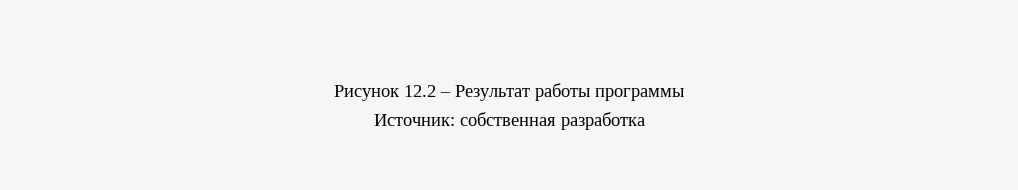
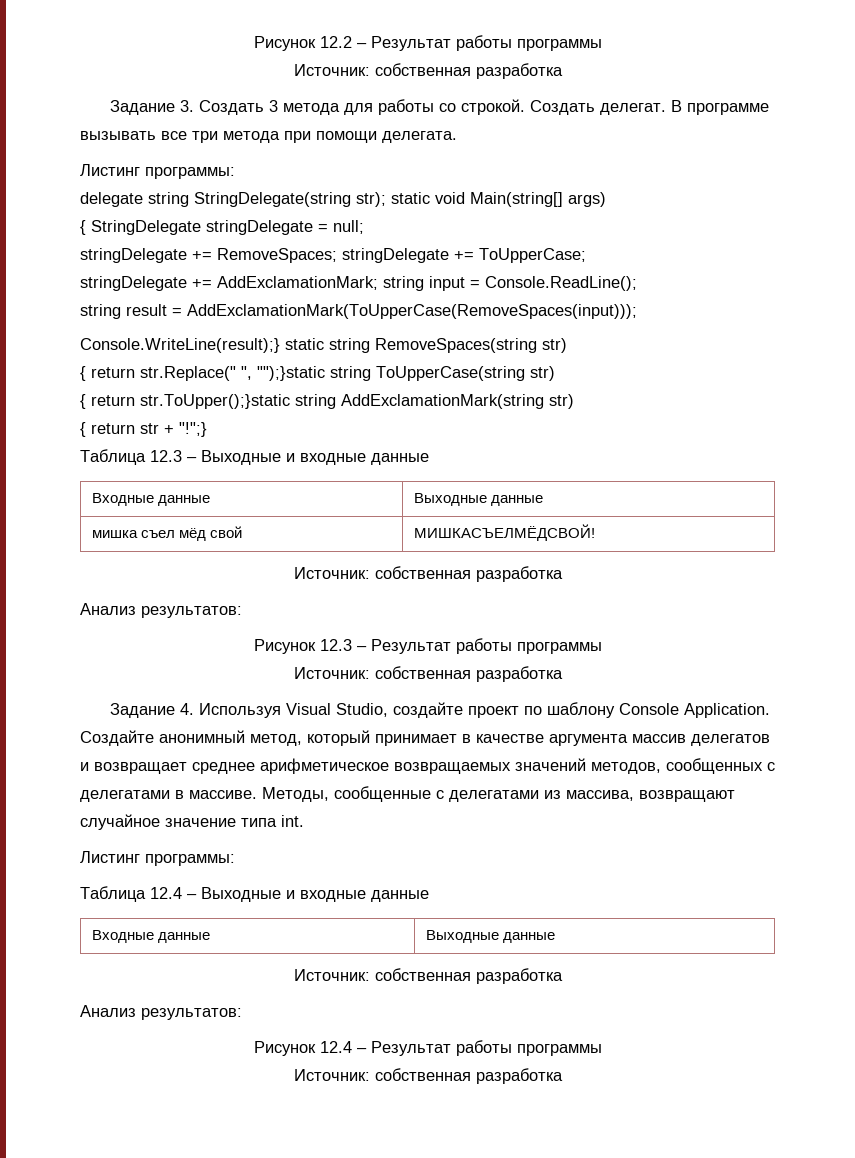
+ Задание 3. Создать 3 метода для работы со строкой. Создать делегат. В программе вызывать все три метода при помощи делегата.
+ Листинг программы:
+ delegate string StringDelegate(string str); static void Main(string[] args)
+ { StringDelegate stringDelegate = null;
+ stringDelegate += RemoveSpaces; stringDelegate += ToUpperCase;
+ stringDelegate += AddExclamationMark; string input = Console.ReadLine();
+ string result = AddExclamationMark(ToUpperCase(RemoveSpaces(input)));
+ Console.WriteLine(result);} static string RemoveSpaces(string str)
+ { return str.Replace(" ", "");}static string ToUpperCase(string str)
+ { return str.ToUpper();}static string AddExclamationMark(string str)
+ { return str + "!";}
+ Таблица 12.3 – Выходные и входные данные
+ Входные данные | Выходные данные
+ мишка съел мёд свой | МИШКАСЪЕЛМЁДСВОЙ!
+ Источник: собственная разработка
+ Анализ результатов:
+ Рисунок 12.3 – Результат работы программы
+ Источник: собственная разработка
+ Задание 4. Используя Visual Studio, создайте проект по шаблону Console Application. Создайте анонимный метод, который принимает в качестве аргумента массив делегатов и возвращает среднее арифметическое возвращаемых значений методов, сообщенных с делегатами в массиве. Методы, сообщенные с делегатами из массива, возвращают случайное значение типа int.
+ Листинг программы:
+ Таблица 12.4 – Выходные и входные данные
+ Входные данные | Выходные данные
+ Источник: собственная разработка
+ Анализ результатов:
+ Рисунок 12.4 – Результат работы программы
+ Источник: собственная разработка

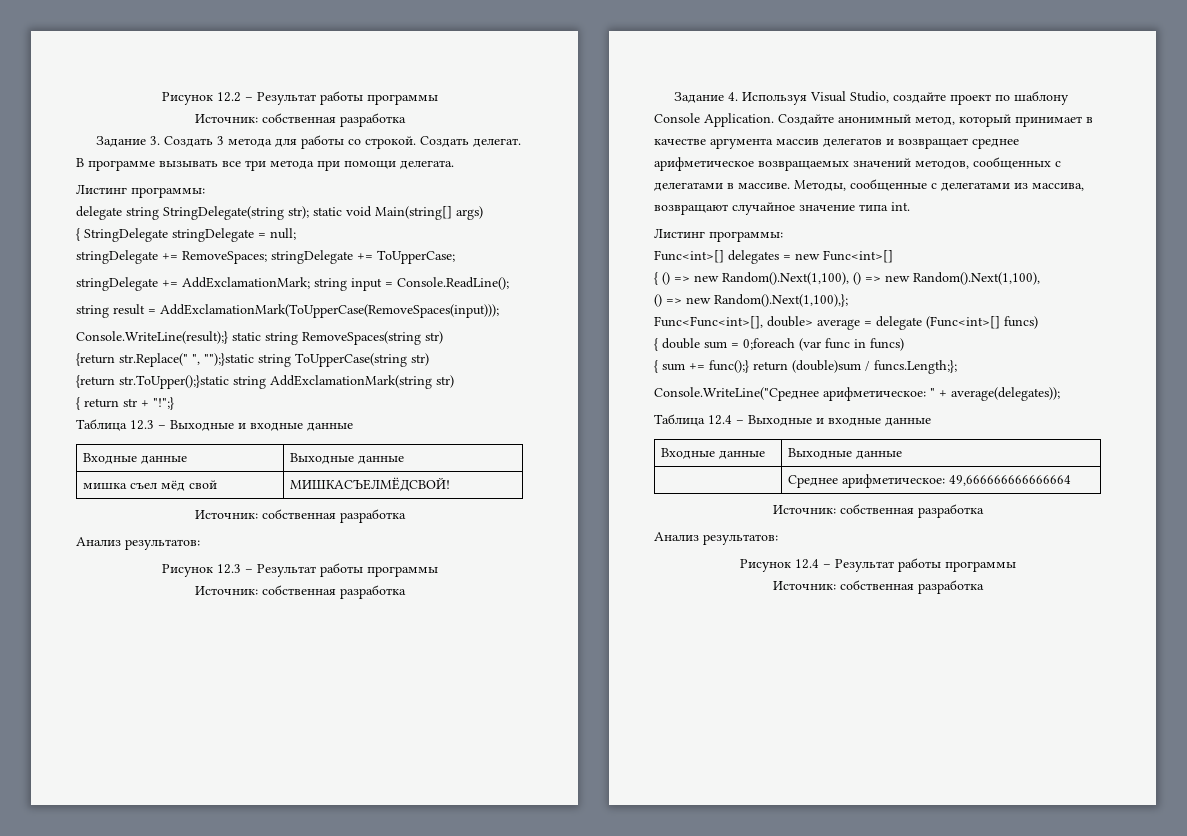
- { return str.Replace(" ", "");}static string ToUpperCase(string str)
+ {return str.Replace(" ", "");}static string ToUpperCase(string str)
- { return str.ToUpper();}static string AddExclamationMark(string str)
+ {return str.ToUpper();}static string AddExclamationMark(string str)
+ Func<int>[] delegates = new Func<int>[]
+ { () => new Random().Next(1,100), () => new Random().Next(1,100),
+ () => new Random().Next(1,100),};
+ Func<Func<int>[], double> average = delegate (Func<int>[] funcs)
+ { double sum = 0;foreach (var func in funcs)
+ { sum += func();} return (double)sum / funcs.Length;};
+ Console.WriteLine("Среднее арифметическое: " + average(delegates));
+ | Среднее арифметическое: 49,666666666666664

